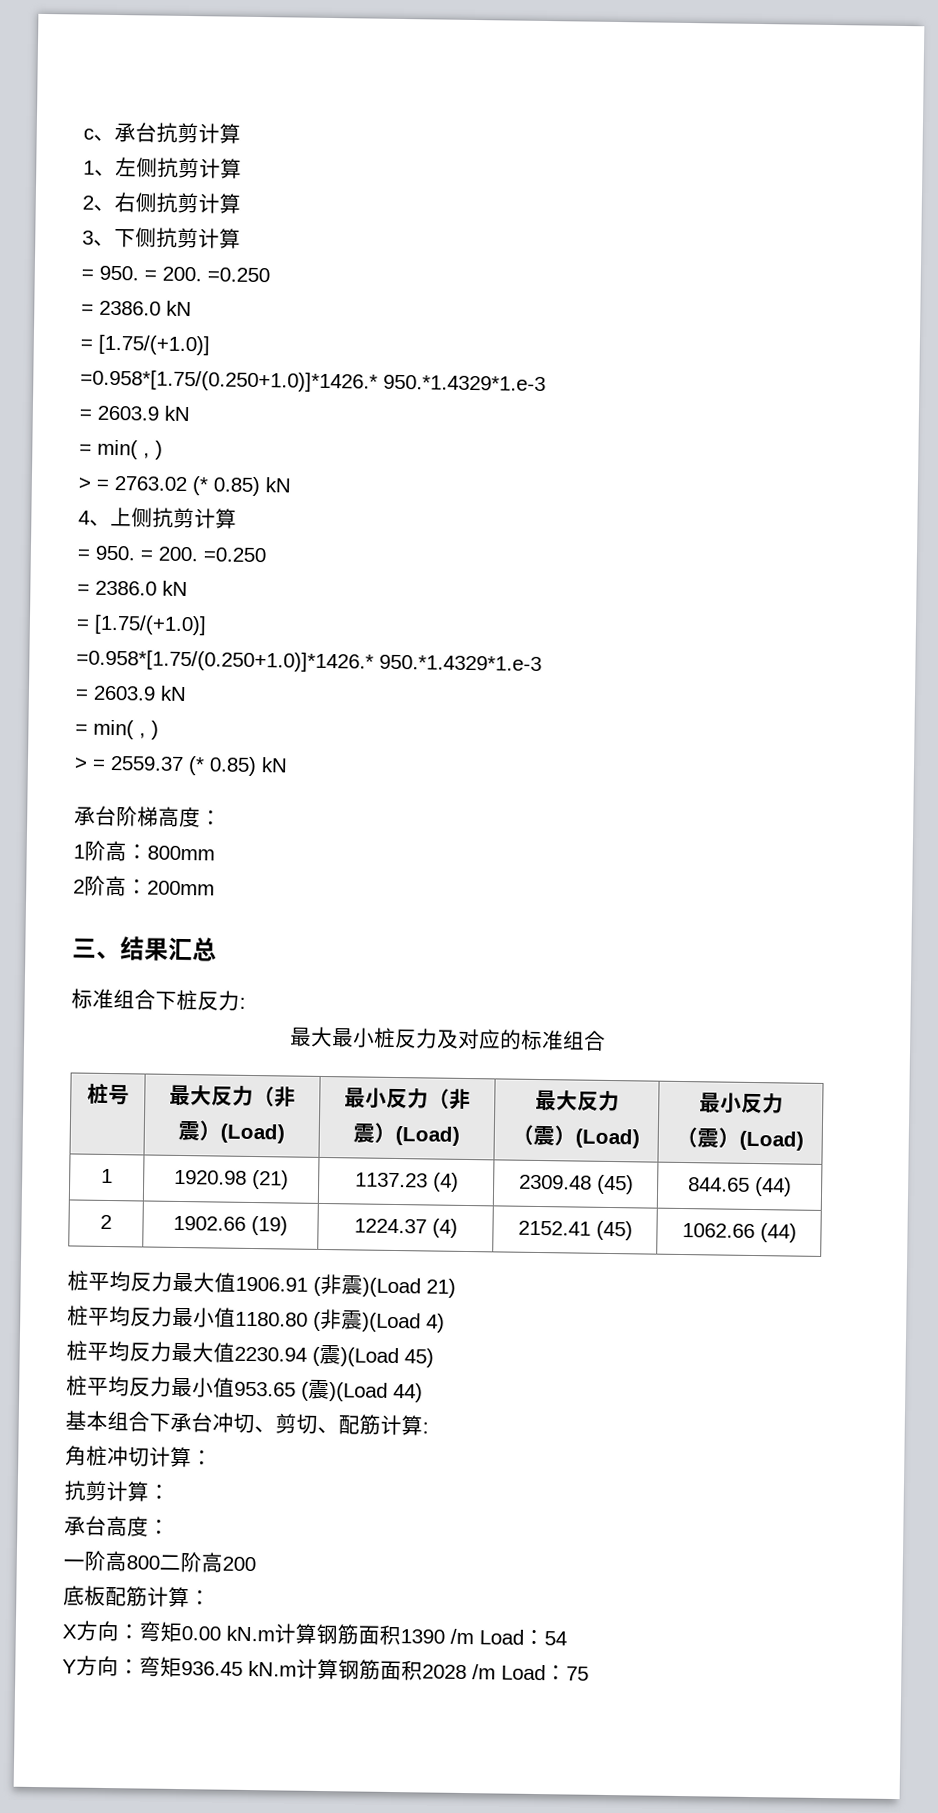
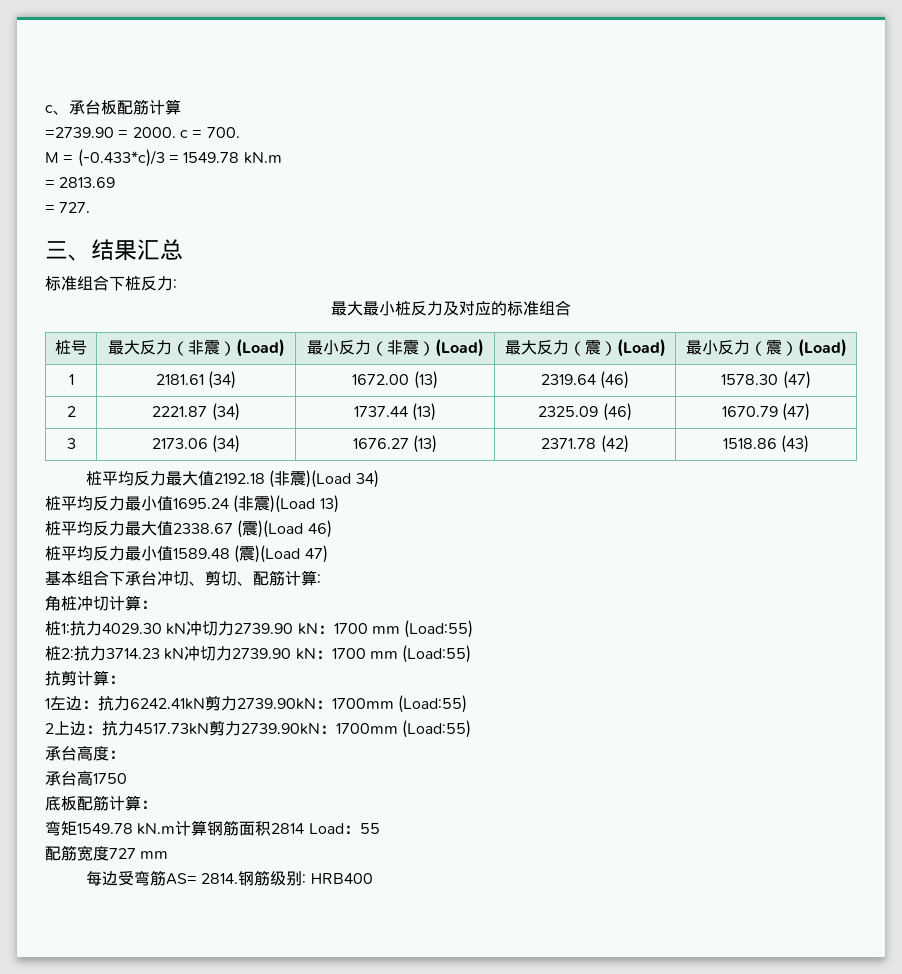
- c、承台抗剪计算
- 1、左侧抗剪计算
- 2、右侧抗剪计算
- 3、下侧抗剪计算
- = 950. = 200. =0.250
- = 2386.0 kN
- = [1.75/(+1.0)]
- =0.958*[1.75/(0.250+1.0)]*1426.* 950.*1.4329*1.e-3
- = 2603.9 kN
- = min( , )
- > = 2763.02 (* 0.85) kN
- 4、上侧抗剪计算
- = 950. = 200. =0.250
- = 2386.0 kN
- = [1.75/(+1.0)]
- =0.958*[1.75/(0.250+1.0)]*1426.* 950.*1.4329*1.e-3
- = 2603.9 kN
- = min( , )
- > = 2559.37 (* 0.85) kN
- 承台阶梯高度：
- 1阶高：800mm
- 2阶高：200mm
+ c、承台板配筋计算
+ =2739.90 = 2000. c = 700.
+ M = (-0.433*c)/3 = 1549.78 kN.m
+ = 2813.69
+ = 727.
- 1 | 1920.98 (21) | 1137.23 (4) | 2309.48 (45) | 844.65 (44)
- 2 | 1902.66 (19) | 1224.37 (4) | 2152.41 (45) | 1062.66 (44)
- 桩平均反力最大值1906.91 (非震)(Load 21)
- 桩平均反力最小值1180.80 (非震)(Load 4)
- 桩平均反力最大值2230.94 (震)(Load 45)
- 桩平均反力最小值953.65 (震)(Load 44)
+ 1 | 2181.61 (34) | 1672.00 (13) | 2319.64 (46) | 1578.30 (47)
+ 2 | 2221.87 (34) | 1737.44 (13) | 2325.09 (46) | 1670.79 (47)
+ 3 | 2173.06 (34) | 1676.27 (13) | 2371.78 (42) | 1518.86 (43)
+ 桩平均反力最大值2192.18 (非震)(Load 34)
+ 桩平均反力最小值1695.24 (非震)(Load 13)
+ 桩平均反力最大值2338.67 (震)(Load 46)
+ 桩平均反力最小值1589.48 (震)(Load 47)
+ 桩1:抗力4029.30 kN冲切力2739.90 kN：1700 mm (Load:55)
+ 桩2:抗力3714.23 kN冲切力2739.90 kN：1700 mm (Load:55)
  抗剪计算：
+ 1左边：抗力6242.41kN剪力2739.90kN：1700mm (Load:55)
+ 2上边：抗力4517.73kN剪力2739.90kN：1700mm (Load:55)
  承台高度：
- 一阶高800二阶高200
+ 承台高1750
  底板配筋计算：
- X方向：弯矩0.00 kN.m计算钢筋面积1390 /m Load：54
- Y方向：弯矩936.45 kN.m计算钢筋面积2028 /m Load：75
+ 弯矩1549.78 kN.m计算钢筋面积2814 Load：55
+ 配筋宽度727 mm
+ 每边受弯筋AS= 2814.钢筋级别: HRB400

